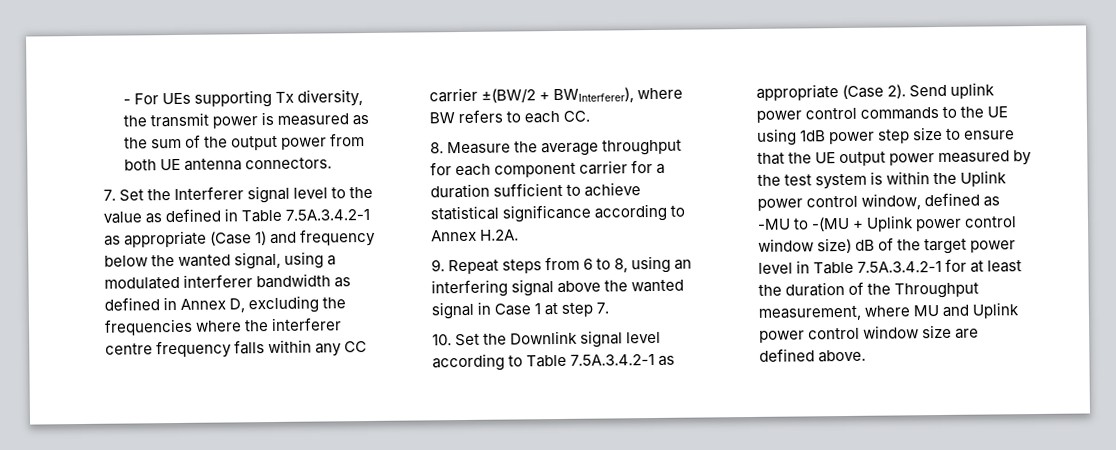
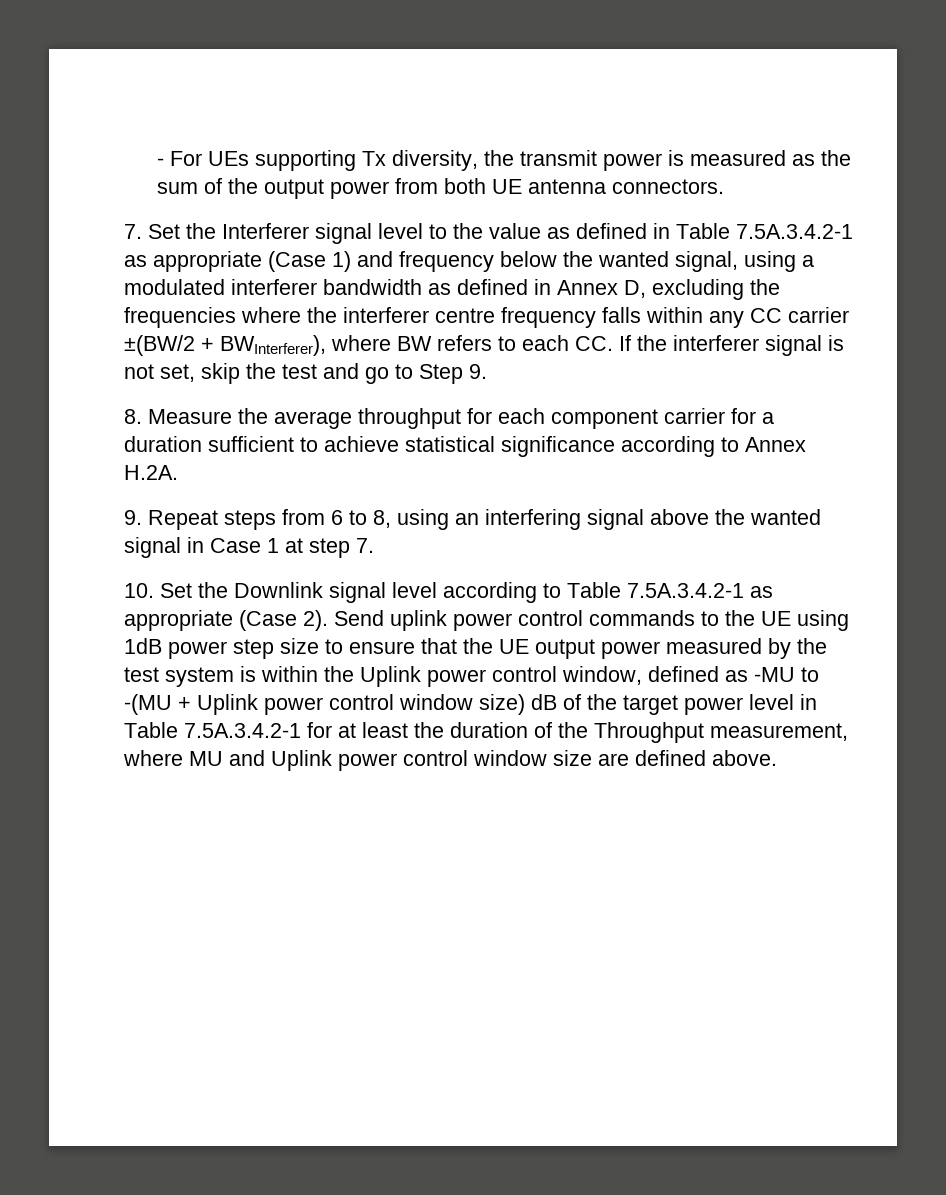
- 7. Set the Interferer signal level to the value as defined in Table 7.5A.3.4.2-1 as appropriate (Case 1) and frequency below the wanted signal, using a modulated interferer bandwidth as defined in Annex D, excluding the frequencies where the interferer centre frequency falls within any CC carrier ±(BW/2 + BWInterferer), where BW refers to each CC.
+ 7. Set the Interferer signal level to the value as defined in Table 7.5A.3.4.2-1 as appropriate (Case 1) and frequency below the wanted signal, using a modulated interferer bandwidth as defined in Annex D, excluding the frequencies where the interferer centre frequency falls within any CC carrier ±(BW/2 + BWInterferer), where BW refers to each CC. If the interferer signal is not set, skip the test and go to Step 9.

